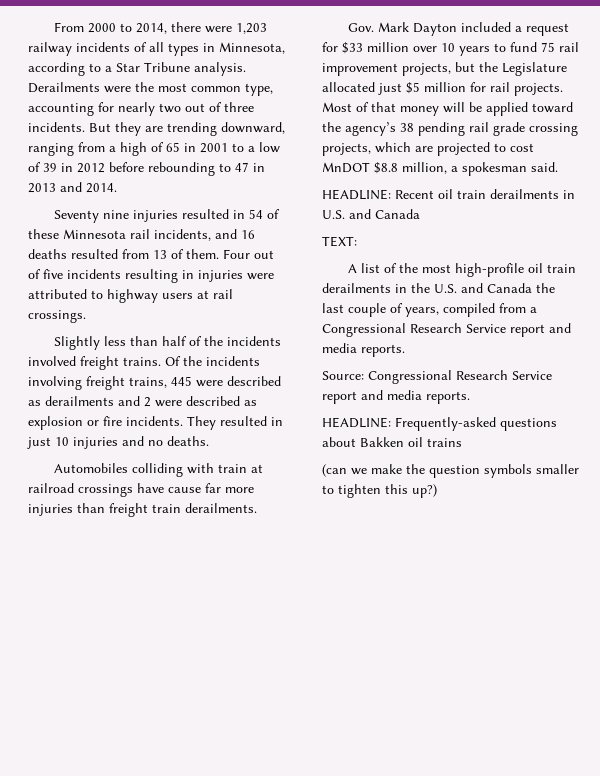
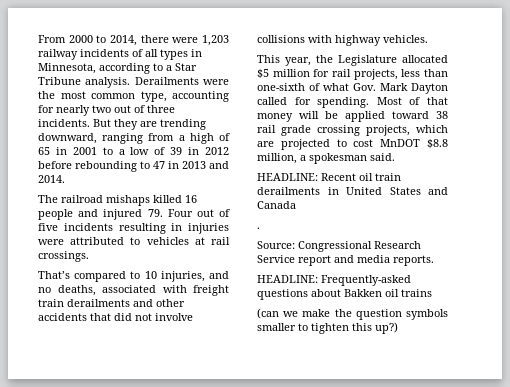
- Seventy nine injuries resulted in 54 of these Minnesota rail incidents, and 16 deaths resulted from 13 of them. Four out of five incidents resulting in injuries were attributed to highway users at rail crossings.
+ The railroad mishaps killed 16 people and injured 79. Four out of five incidents resulting in injuries were attributed to vehicles at rail crossings.
- Slightly less than half of the incidents involved freight trains. Of the incidents involving freight trains, 445 were described as derailments and 2 were described as explosion or fire incidents. They resulted in just 10 injuries and no deaths.
- Automobiles colliding with train at railroad crossings have cause far more injuries than freight train derailments.
- Gov. Mark Dayton included a request for $33 million over 10 years to fund 75 rail improvement projects, but the Legislature allocated just $5 million for rail projects.
+ That’s compared to 10 injuries, and no deaths, associated with freight train derailments and other accidents that did not involve collisions with highway vehicles.
+ This year, the Legislature allocated $5 million for rail projects, less than one-sixth of what Gov. Mark Dayton called for spending.
- Most of that money will be applied toward the agency’s 38 pending rail grade crossing projects, which are projected to cost MnDOT $8.8 million, a spokesman said.
+ Most of that money will be applied toward 38 rail grade crossing projects, which are projected to cost MnDOT $8.8 million, a spokesman said.
- HEADLINE: Recent oil train derailments in U.S. and Canada
+ HEADLINE: Recent oil train derailments in United States and Canada
- TEXT:
- A list of the most high-profile oil train derailments in the U.S. and Canada the last couple of years, compiled from a Congressional Research Service report and media reports.
+ .

